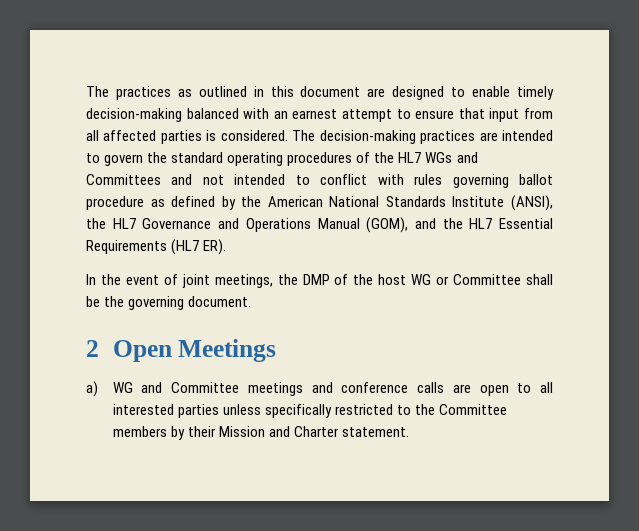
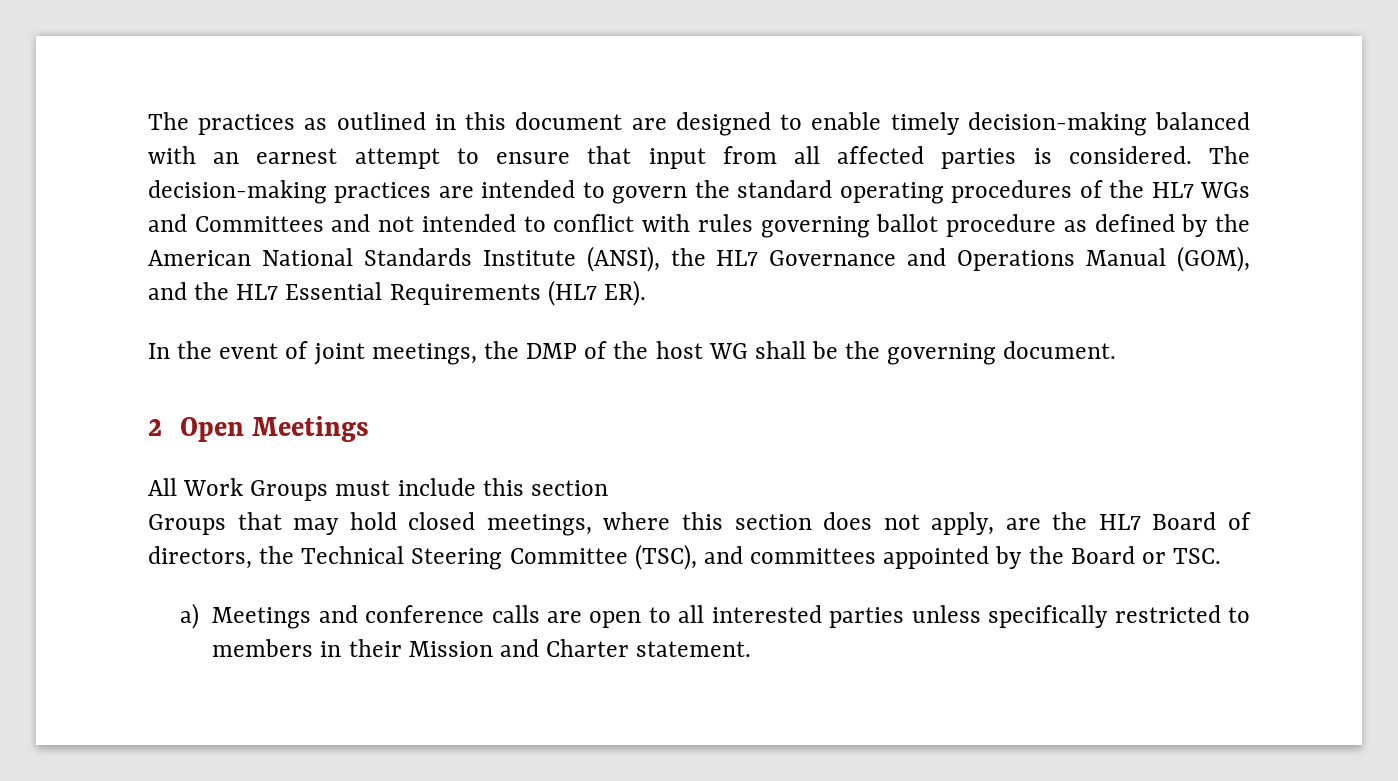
- In the event of joint meetings, the DMP of the host WG or Committee shall be the governing document.
+ In the event of joint meetings, the DMP of the host WG shall be the governing document.
- a) WG and Committee meetings and conference calls are open to all interested parties unless specifically restricted to the Committee members by their Mission and Charter statement.
+ All Work Groups must include this section
+ Groups that may hold closed meetings, where this section does not apply, are the HL7 Board of directors, the Technical Steering Committee (TSC), and committees appointed by the Board or TSC.
+ a) Meetings and conference calls are open to all interested parties unless specifically restricted to members in their Mission and Charter statement.

